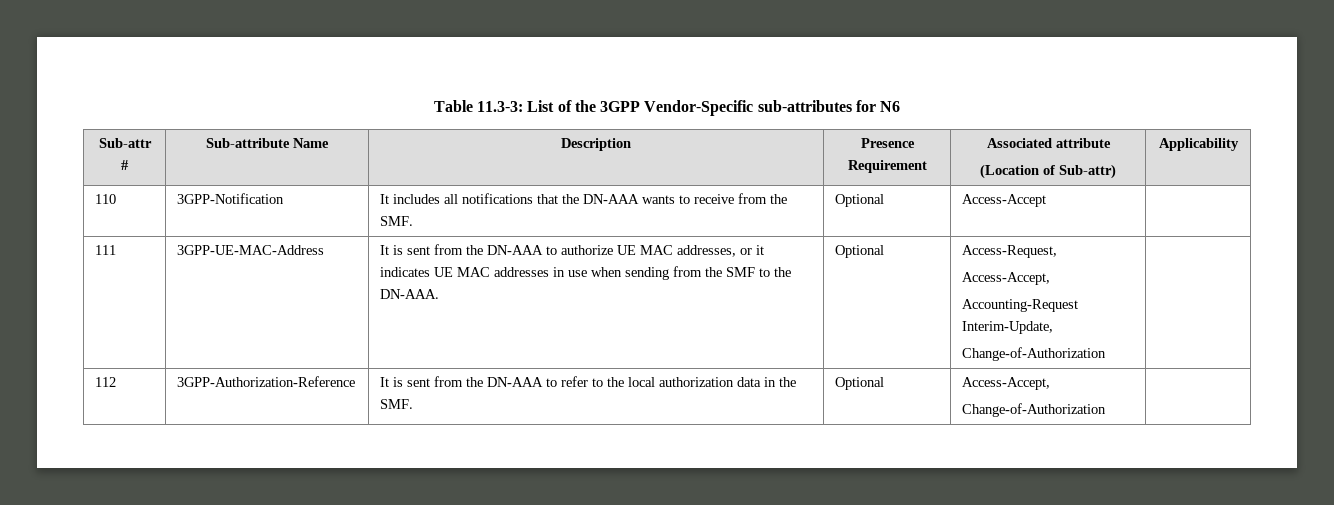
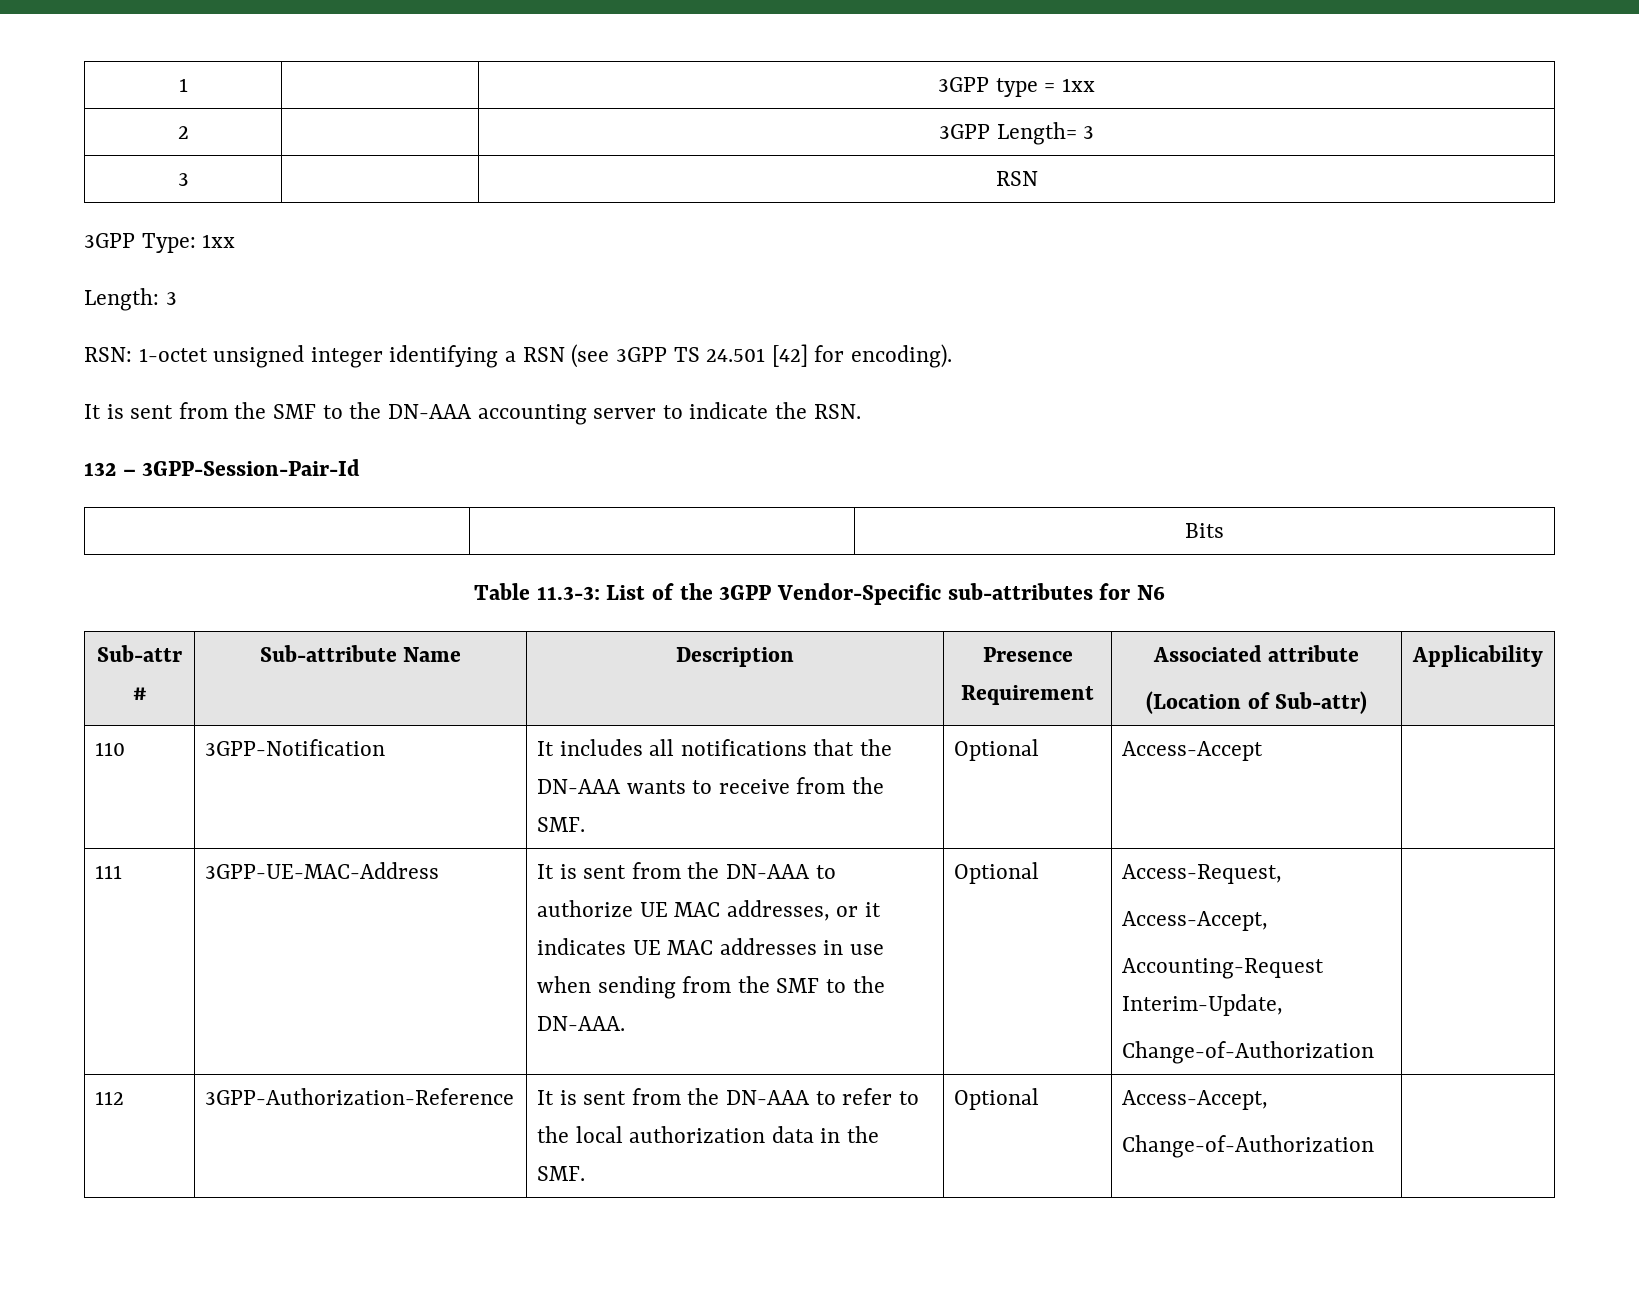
+ 1 | | 3GPP type = 1xx
+ 2 | | 3GPP Length= 3
+ 3 | | RSN
+ 3GPP Type: 1xx
+ Length: 3
+ RSN: 1-octet unsigned integer identifying a RSN (see 3GPP TS 24.501 [42] for encoding).
+ It is sent from the SMF to the DN-AAA accounting server to indicate the RSN.
+ 132 – 3GPP-Session-Pair-Id
+ | | Bits

